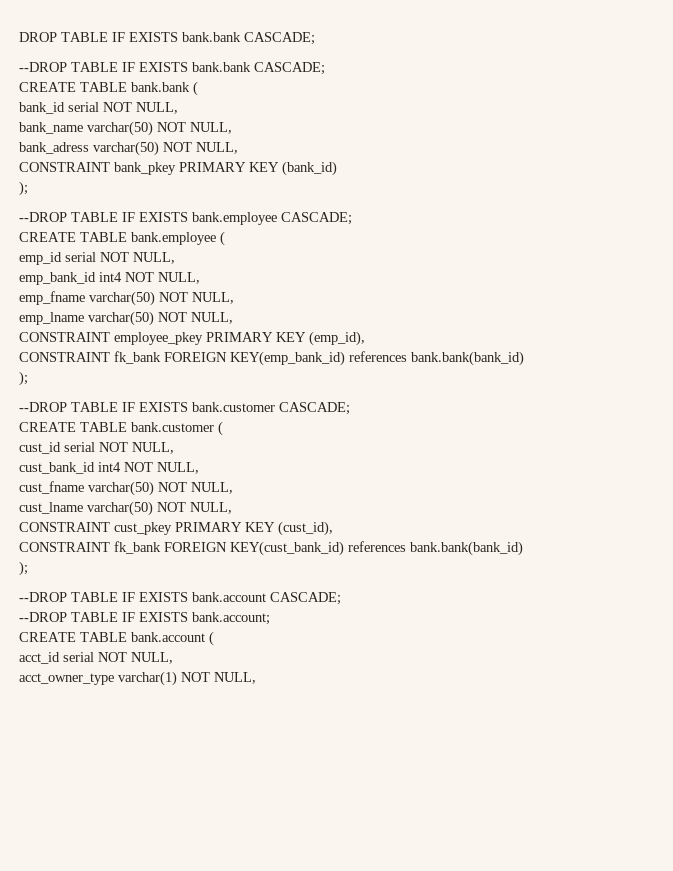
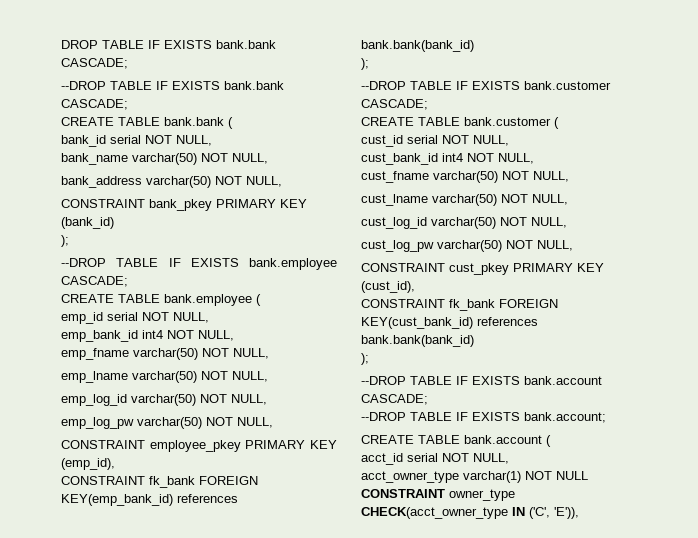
- bank_adress varchar(50) NOT NULL,
+ bank_address varchar(50) NOT NULL,
+ emp_log_id varchar(50) NOT NULL,
+ emp_log_pw varchar(50) NOT NULL,
+ cust_log_id varchar(50) NOT NULL,
+ cust_log_pw varchar(50) NOT NULL,
- acct_owner_type varchar(1) NOT NULL,
+ acct_owner_type varchar(1) NOT NULL CONSTRAINT owner_type CHECK(acct_owner_type IN ('C', 'E')),

